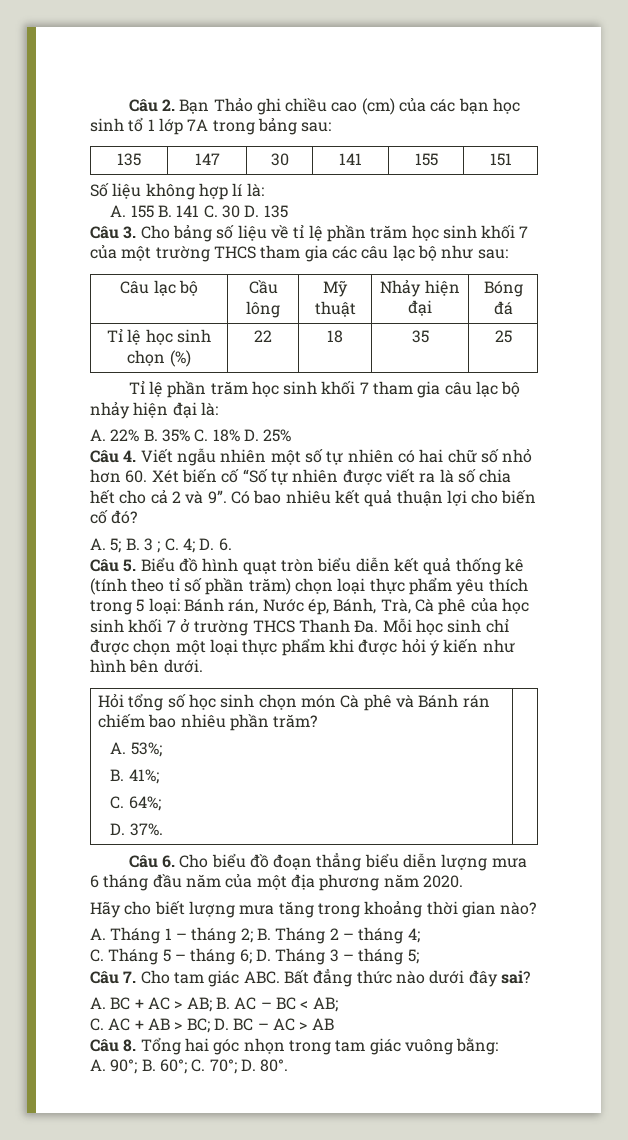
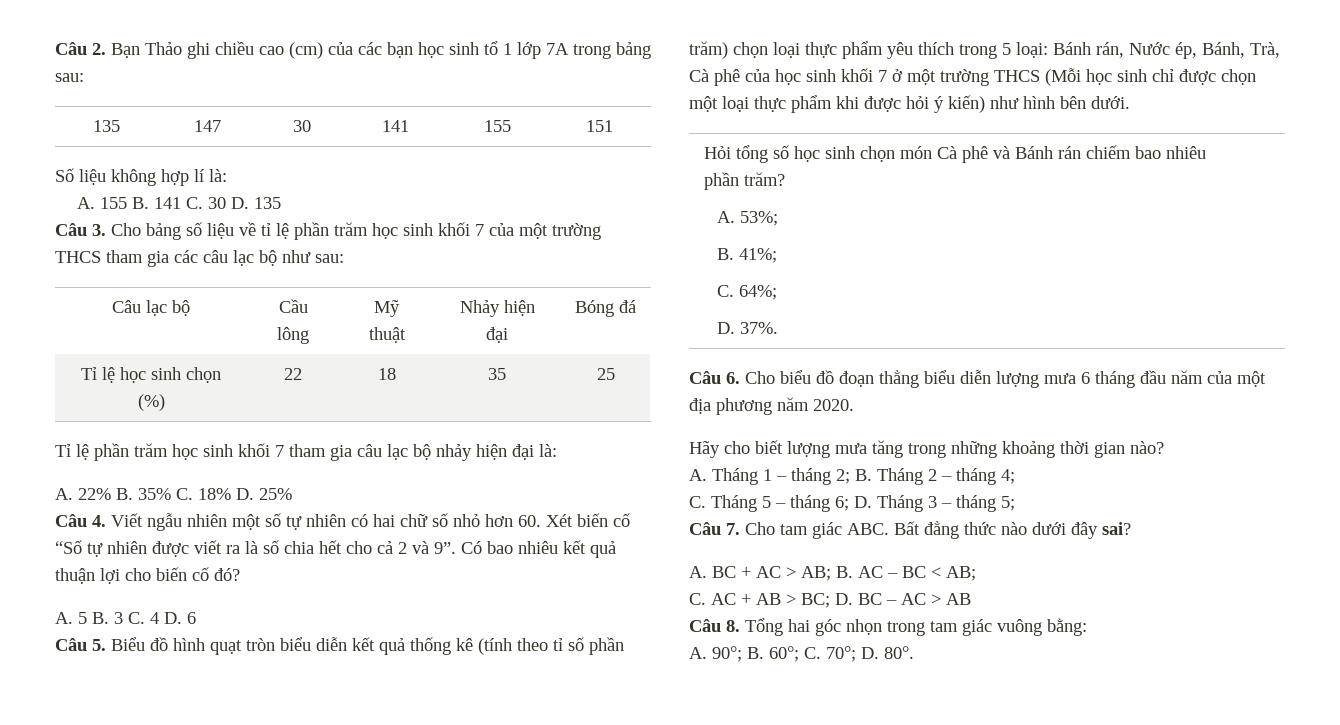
- A. 5; B. 3 ; C. 4; D. 6.
+ A. 5 B. 3 C. 4 D. 6
- Câu 5. Biểu đồ hình quạt tròn biểu diễn kết quả thống kê (tính theo tỉ số phần trăm) chọn loại thực phẩm yêu thích trong 5 loại: Bánh rán, Nước ép, Bánh, Trà, Cà phê của học sinh khối 7 ở trường THCS Thanh Đa. Mỗi học sinh chỉ được chọn một loại thực phẩm khi được hỏi ý kiến như hình bên dưới.
+ Câu 5. Biểu đồ hình quạt tròn biểu diễn kết quả thống kê (tính theo tỉ số phần trăm) chọn loại thực phẩm yêu thích trong 5 loại: Bánh rán, Nước ép, Bánh, Trà, Cà phê của học sinh khối 7 ở một trường THCS (Mỗi học sinh chỉ được chọn một loại thực phẩm khi được hỏi ý kiến) như hình bên dưới.
- Hãy cho biết lượng mưa tăng trong khoảng thời gian nào?
+ Hãy cho biết lượng mưa tăng trong những khoảng thời gian nào?

